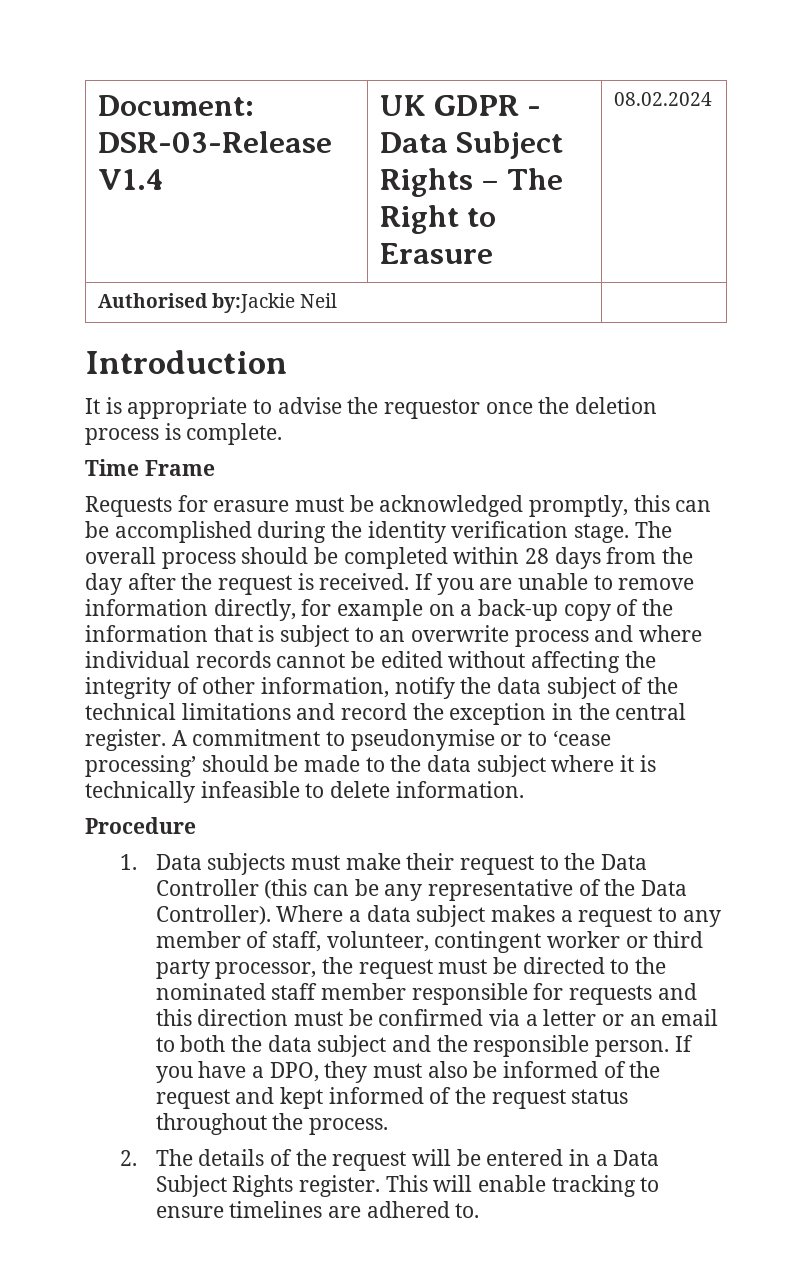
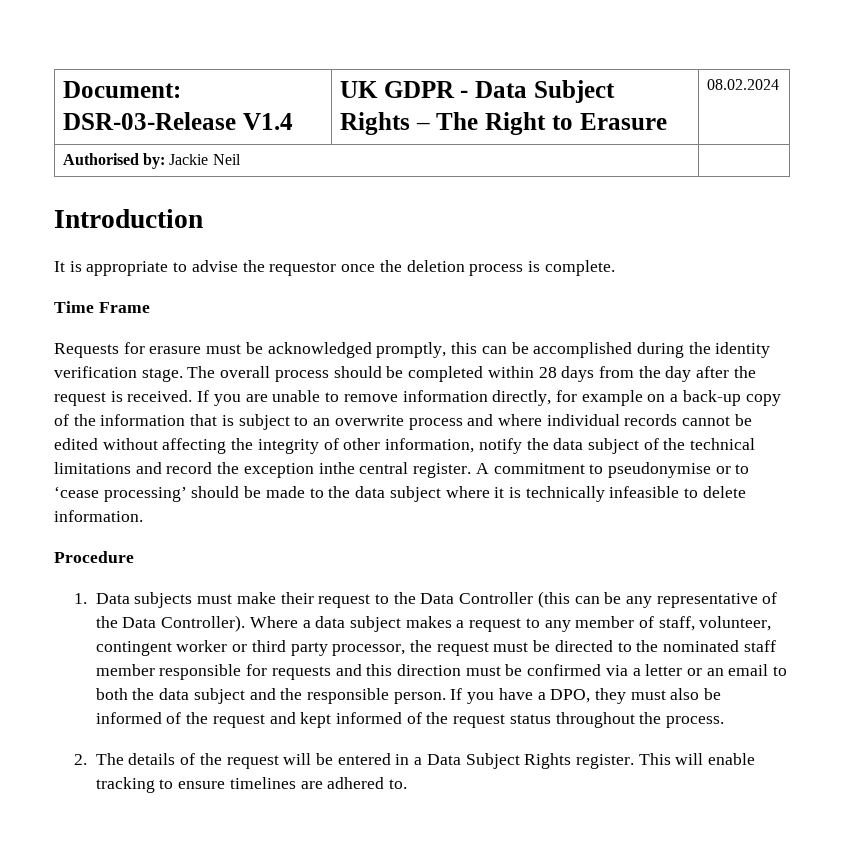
- Authorised by:Jackie Neil |
+ Authorised by: Jackie Neil |
- If you are unable to remove information directly, for example on a back-up copy of the information that is subject to an overwrite process and where individual records cannot be edited without affecting the integrity of other information, notify the data subject of the technical limitations and record the exception in the central register.
+ If you are unable to remove information directly, for example on a back-up copy of the information that is subject to an overwrite process and where individual records cannot be edited without affecting the integrity of other information, notify the data subject of the technical limitations and record the exception inthe central register.

